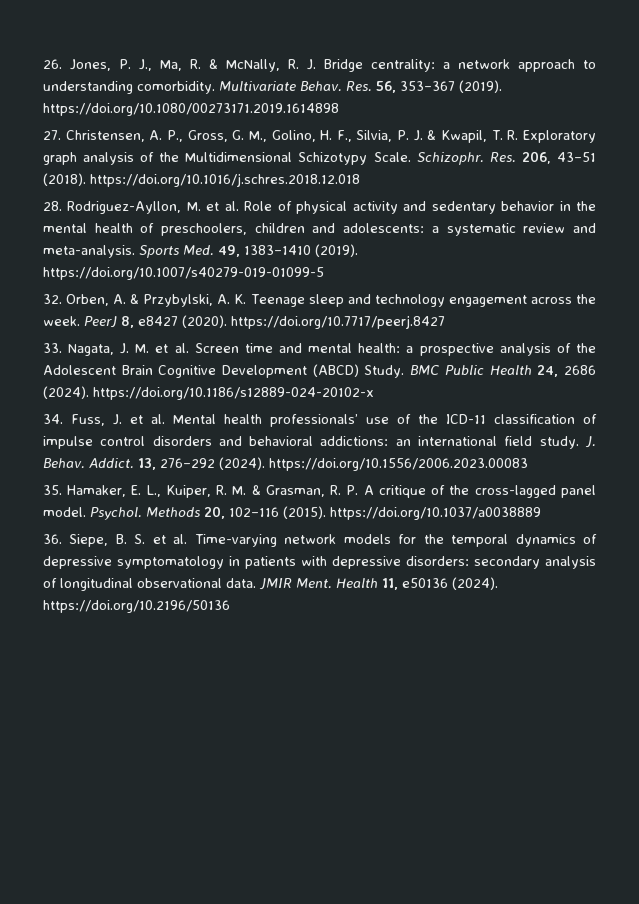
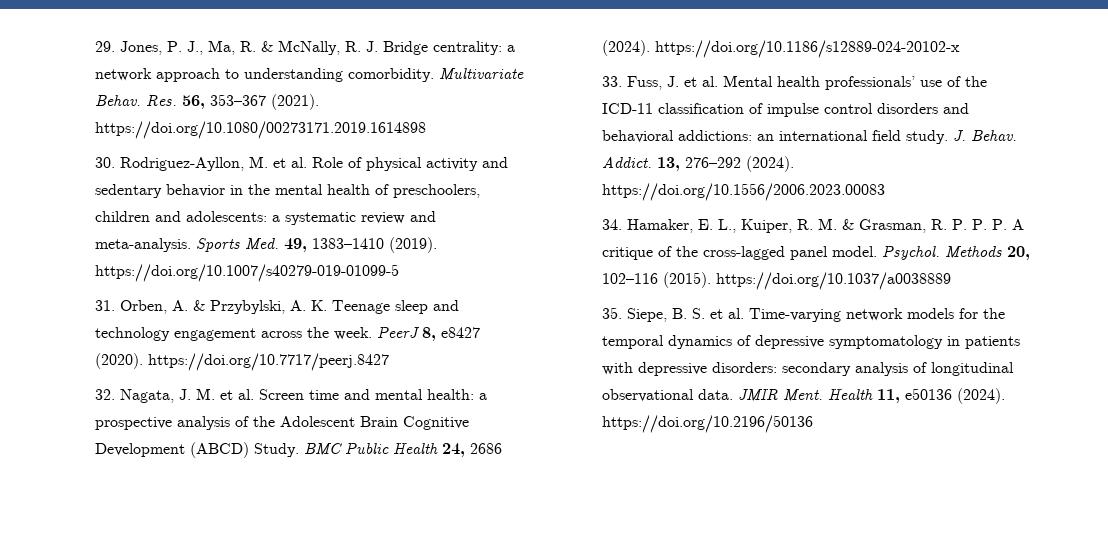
- 26. Jones, P. J., Ma, R. & McNally, R. J. Bridge centrality: a network approach to understanding comorbidity.
+ 29. Jones, P. J., Ma, R. & McNally, R. J. Bridge centrality: a network approach to understanding comorbidity.
- Res. 56, 353–367 (2019). https://doi.org/10.1080/00273171.2019.1614898
+ Res. 56, 353–367 (2021). https://doi.org/10.1080/00273171.2019.1614898
- 27. Christensen, A. P., Gross, G. M., Golino, H. F., Silvia, P. J. & Kwapil, T. R. Exploratory graph analysis of the Multidimensional Schizotypy Scale. Schizophr. Res. 206, 43–51 (2018). https://doi.org/10.1016/j.schres.2018.12.018
- 28. Rodriguez-Ayllon, M. et al. Role of physical activity and sedentary behavior in the mental health of preschoolers, children and adolescents: a systematic review and meta-analysis.
+ 30. Rodriguez-Ayllon, M. et al. Role of physical activity and sedentary behavior in the mental health of preschoolers, children and adolescents: a systematic review and meta-analysis.
- 32. Orben, A. & Przybylski, A. K. Teenage sleep and technology engagement across the week.
+ 31. Orben, A. & Przybylski, A. K. Teenage sleep and technology engagement across the week.
- 33. Nagata, J. M. et al. Screen time and mental health: a prospective analysis of the Adolescent Brain Cognitive Development (ABCD) Study.
+ 32. Nagata, J. M. et al. Screen time and mental health: a prospective analysis of the Adolescent Brain Cognitive Development (ABCD) Study.
- 34. Fuss, J. et al. Mental health professionals’ use of the ICD-11 classification of impulse control disorders and behavioral addictions: an international field study.
+ 33. Fuss, J. et al. Mental health professionals’ use of the ICD-11 classification of impulse control disorders and behavioral addictions: an international field study.
- 35. Hamaker, E. L., Kuiper, R. M. & Grasman, R. P. A critique of the cross-lagged panel model.
+ 34. Hamaker, E. L., Kuiper, R. M. & Grasman, R. P. P. P. A critique of the cross-lagged panel model.
- 36. Siepe, B. S. et al. Time-varying network models for the temporal dynamics of depressive symptomatology in patients with depressive disorders: secondary analysis of longitudinal observational data.
+ 35. Siepe, B. S. et al. Time-varying network models for the temporal dynamics of depressive symptomatology in patients with depressive disorders: secondary analysis of longitudinal observational data.

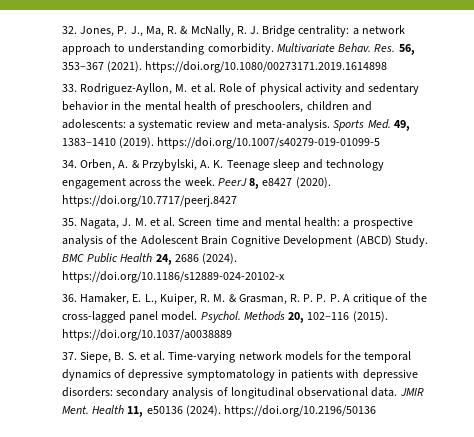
- 29. Jones, P. J., Ma, R. & McNally, R. J. Bridge centrality: a network approach to understanding comorbidity.
+ 32. Jones, P. J., Ma, R. & McNally, R. J. Bridge centrality: a network approach to understanding comorbidity.
- 30. Rodriguez-Ayllon, M. et al. Role of physical activity and sedentary behavior in the mental health of preschoolers, children and adolescents: a systematic review and meta-analysis.
+ 33. Rodriguez-Ayllon, M. et al. Role of physical activity and sedentary behavior in the mental health of preschoolers, children and adolescents: a systematic review and meta-analysis.
- 31. Orben, A. & Przybylski, A. K. Teenage sleep and technology engagement across the week.
+ 34. Orben, A. & Przybylski, A. K. Teenage sleep and technology engagement across the week.
- 32. Nagata, J. M. et al. Screen time and mental health: a prospective analysis of the Adolescent Brain Cognitive Development (ABCD) Study.
+ 35. Nagata, J. M. et al. Screen time and mental health: a prospective analysis of the Adolescent Brain Cognitive Development (ABCD) Study.
- 33. Fuss, J. et al. Mental health professionals’ use of the ICD-11 classification of impulse control disorders and behavioral addictions: an international field study. J. Behav. Addict. 13, 276–292 (2024). https://doi.org/10.1556/2006.2023.00083
- 34. Hamaker, E. L., Kuiper, R. M. & Grasman, R. P. P. P. A critique of the cross-lagged panel model.
+ 36. Hamaker, E. L., Kuiper, R. M. & Grasman, R. P. P. P. A critique of the cross-lagged panel model.
- 35. Siepe, B. S. et al. Time-varying network models for the temporal dynamics of depressive symptomatology in patients with depressive disorders: secondary analysis of longitudinal observational data.
+ 37. Siepe, B. S. et al. Time-varying network models for the temporal dynamics of depressive symptomatology in patients with depressive disorders: secondary analysis of longitudinal observational data.

